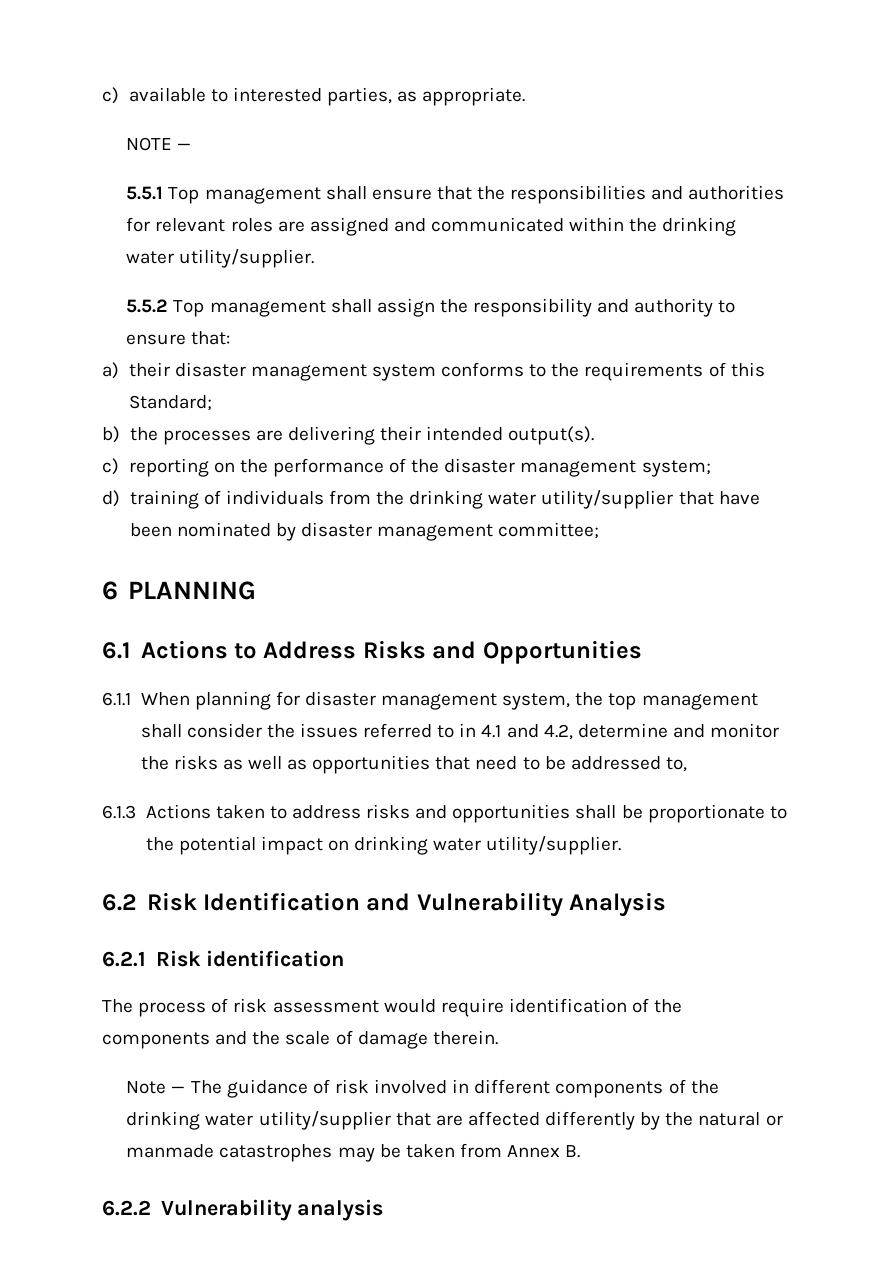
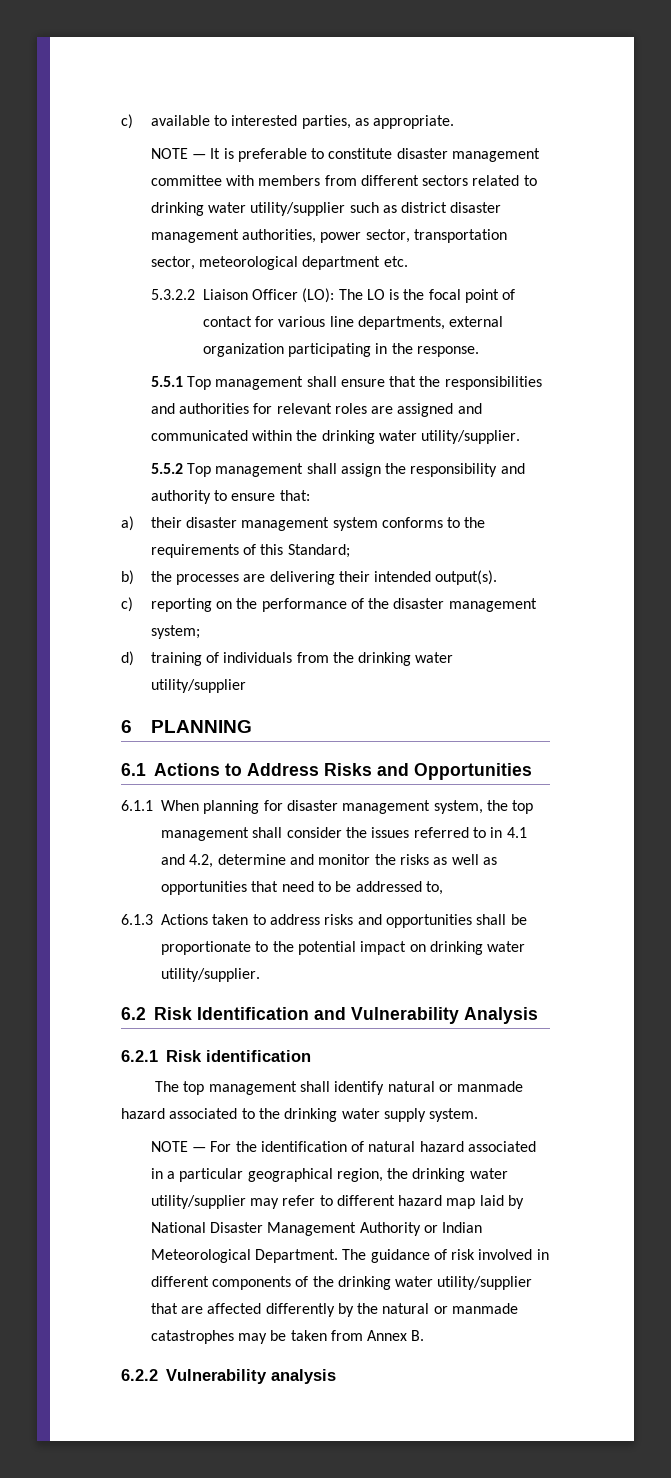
- NOTE —
+ NOTE — It is preferable to constitute disaster management committee with members from different sectors related to drinking water utility/supplier such as district disaster management authorities, power sector, transportation sector, meteorological department etc.
+ 5.3.2.2 Liaison Officer (LO): The LO is the focal point of contact for various line departments, external organization participating in the response.
- d) training of individuals from the drinking water utility/supplier that have been nominated by disaster management committee;
+ d) training of individuals from the drinking water utility/supplier
- The process of risk assessment would require identification of the components and the scale of damage therein.
- Note — The guidance of risk involved in different components of the drinking water utility/supplier that are affected differently by the natural or manmade catastrophes may be taken from Annex B.
+ The top management shall identify natural or manmade hazard associated to the drinking water supply system.
+ NOTE — For the identification of natural hazard associated in a particular geographical region, the drinking water utility/supplier may refer to different hazard map laid by National Disaster Management Authority or Indian Meteorological Department. The guidance of risk involved in different components of the drinking water utility/supplier that are affected differently by the natural or manmade catastrophes may be taken from Annex B.

